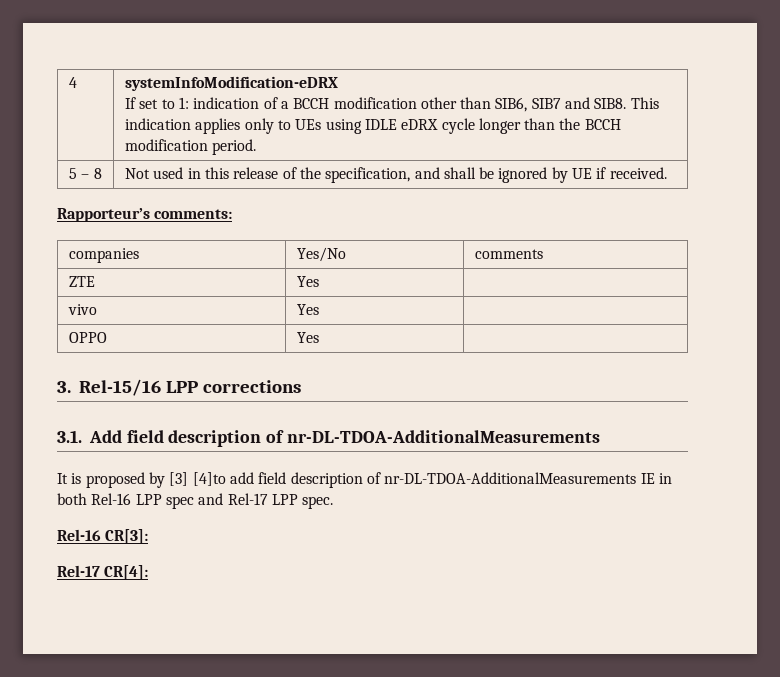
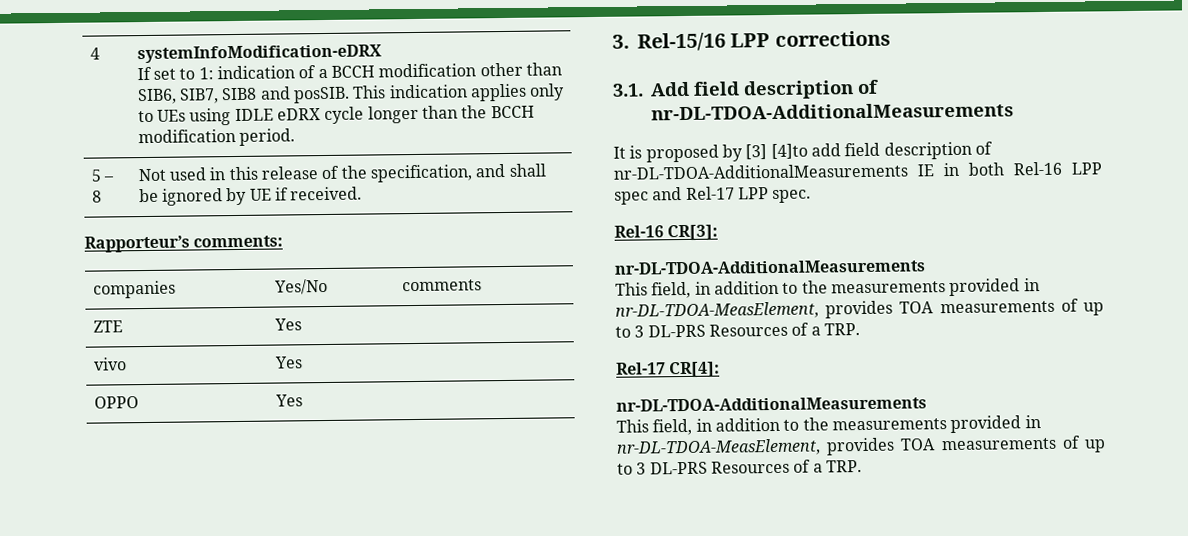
  4 | systemInfoModification-eDRX
- If set to 1: indication of a BCCH modification other than SIB6, SIB7 and SIB8. This indication applies only to UEs using IDLE eDRX cycle longer than the BCCH modification period.
+ If set to 1: indication of a BCCH modification other than SIB6, SIB7, SIB8 and posSIB. This indication applies only to UEs using IDLE eDRX cycle longer than the BCCH modification period.
  Rel-16 CR[3]:
+ nr-DL-TDOA-AdditionalMeasurements
+ This field, in addition to the measurements provided in nr-DL-TDOA-MeasElement, provides TOA measurements of up to 3 DL-PRS Resources of a TRP.
  Rel-17 CR[4]:
+ nr-DL-TDOA-AdditionalMeasurements
+ This field, in addition to the measurements provided in nr-DL-TDOA-MeasElement, provides TOA measurements of up to 3 DL-PRS Resources of a TRP.

